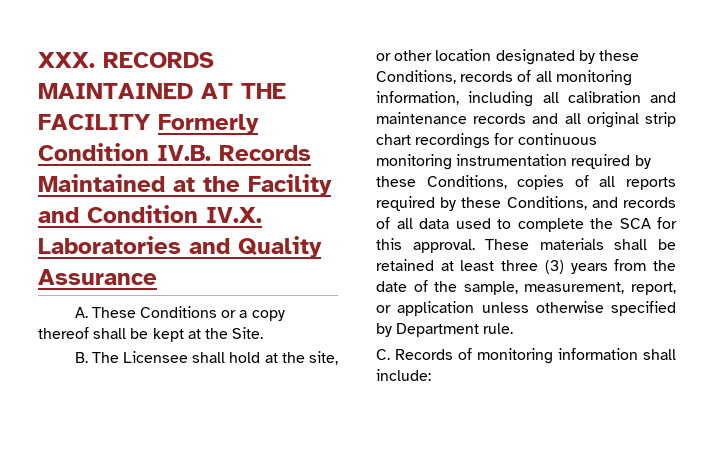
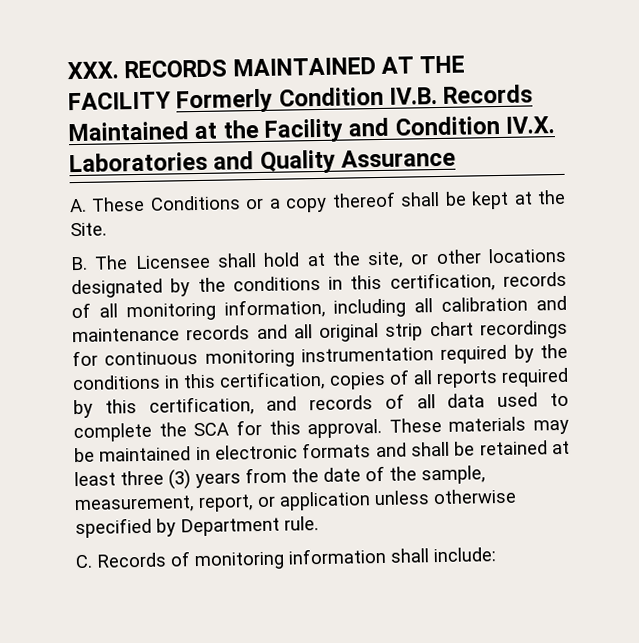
- B. The Licensee shall hold at the site, or other location designated by these Conditions, records of all monitoring information, including all calibration and maintenance records and all original strip chart recordings for continuous monitoring instrumentation required by these Conditions, copies of all reports required by these Conditions, and records of all data used to complete the SCA for this approval.
+ B. The Licensee shall hold at the site, or other locations designated by the conditions in this certification, records of all monitoring information, including all calibration and maintenance records and all original strip chart recordings for continuous monitoring instrumentation required by the conditions in this certification, copies of all reports required by this certification, and records of all data used to complete the SCA for this approval.
- These materials shall be retained at least three (3) years from the date of the sample, measurement, report, or application unless otherwise specified by Department rule.
+ These materials may be maintained in electronic formats and shall be retained at least three (3) years from the date of the sample, measurement, report, or application unless otherwise specified by Department rule.

